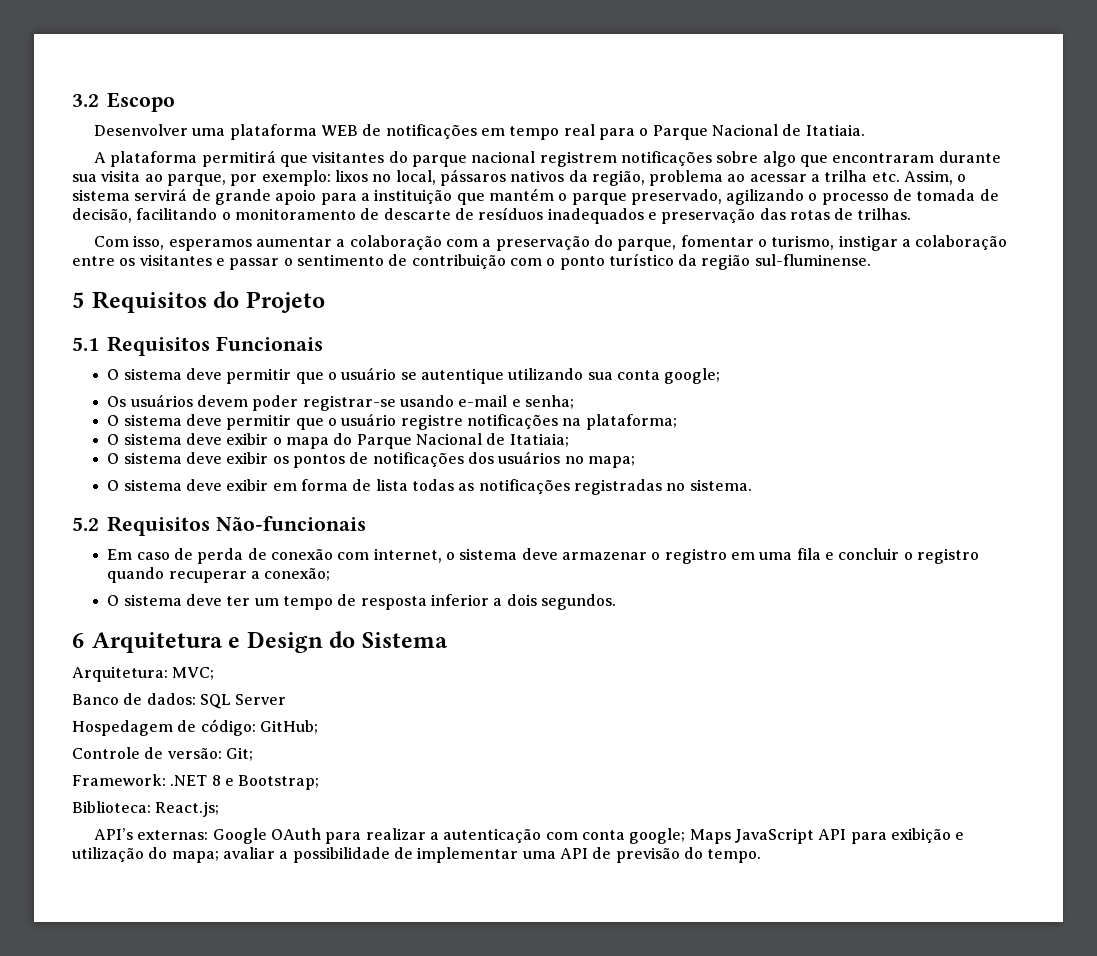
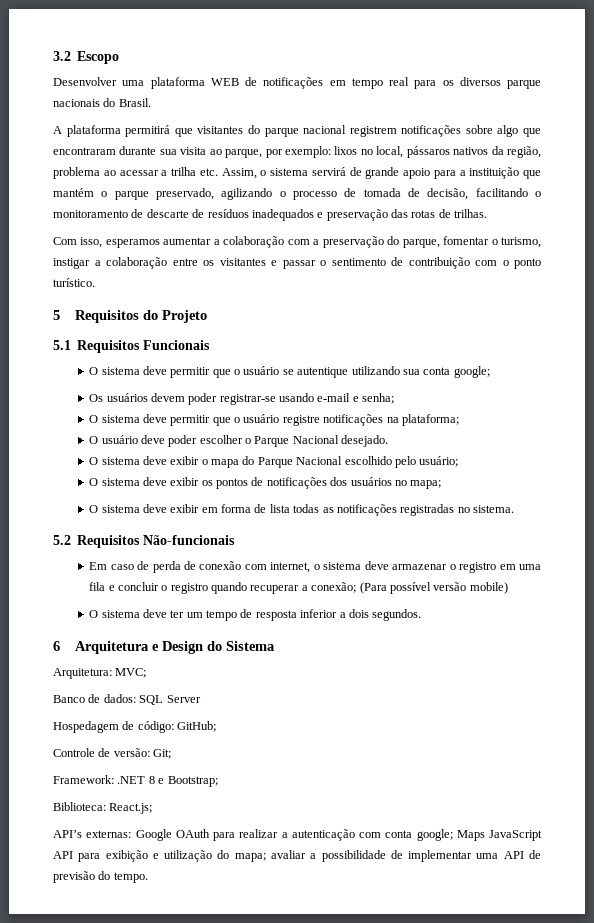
- Desenvolver uma plataforma WEB de notificações em tempo real para o Parque Nacional de Itatiaia.
+ Desenvolver uma plataforma WEB de notificações em tempo real para os diversos parque nacionais do Brasil.
- Com isso, esperamos aumentar a colaboração com a preservação do parque, fomentar o turismo, instigar a colaboração entre os visitantes e passar o sentimento de contribuição com o ponto turístico da região sul-fluminense.
+ Com isso, esperamos aumentar a colaboração com a preservação do parque, fomentar o turismo, instigar a colaboração entre os visitantes e passar o sentimento de contribuição com o ponto turístico.
+ O usuário deve poder escolher o Parque Nacional desejado.
- O sistema deve exibir o mapa do Parque Nacional de Itatiaia;
+ O sistema deve exibir o mapa do Parque Nacional escolhido pelo usuário;
- Em caso de perda de conexão com internet, o sistema deve armazenar o registro em uma fila e concluir o registro quando recuperar a conexão;
+ Em caso de perda de conexão com internet, o sistema deve armazenar o registro em uma fila e concluir o registro quando recuperar a conexão; (Para possível versão mobile)

